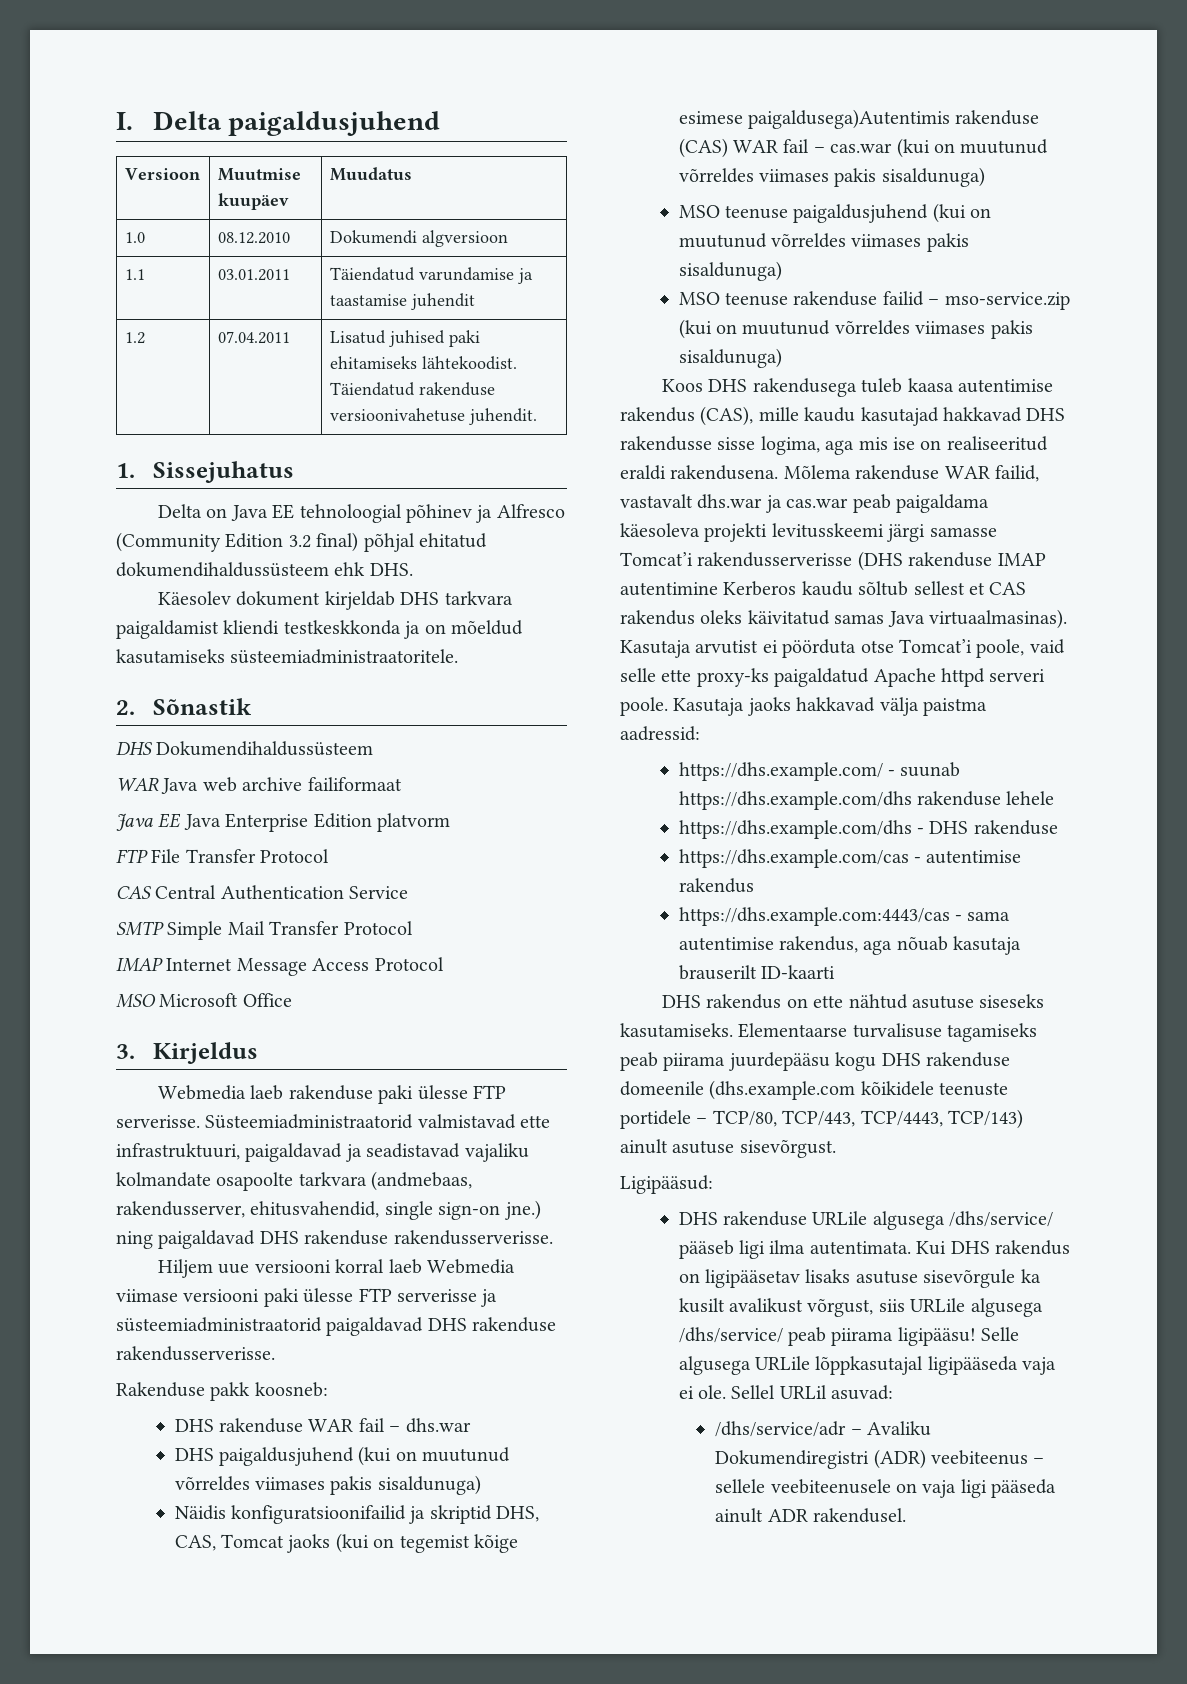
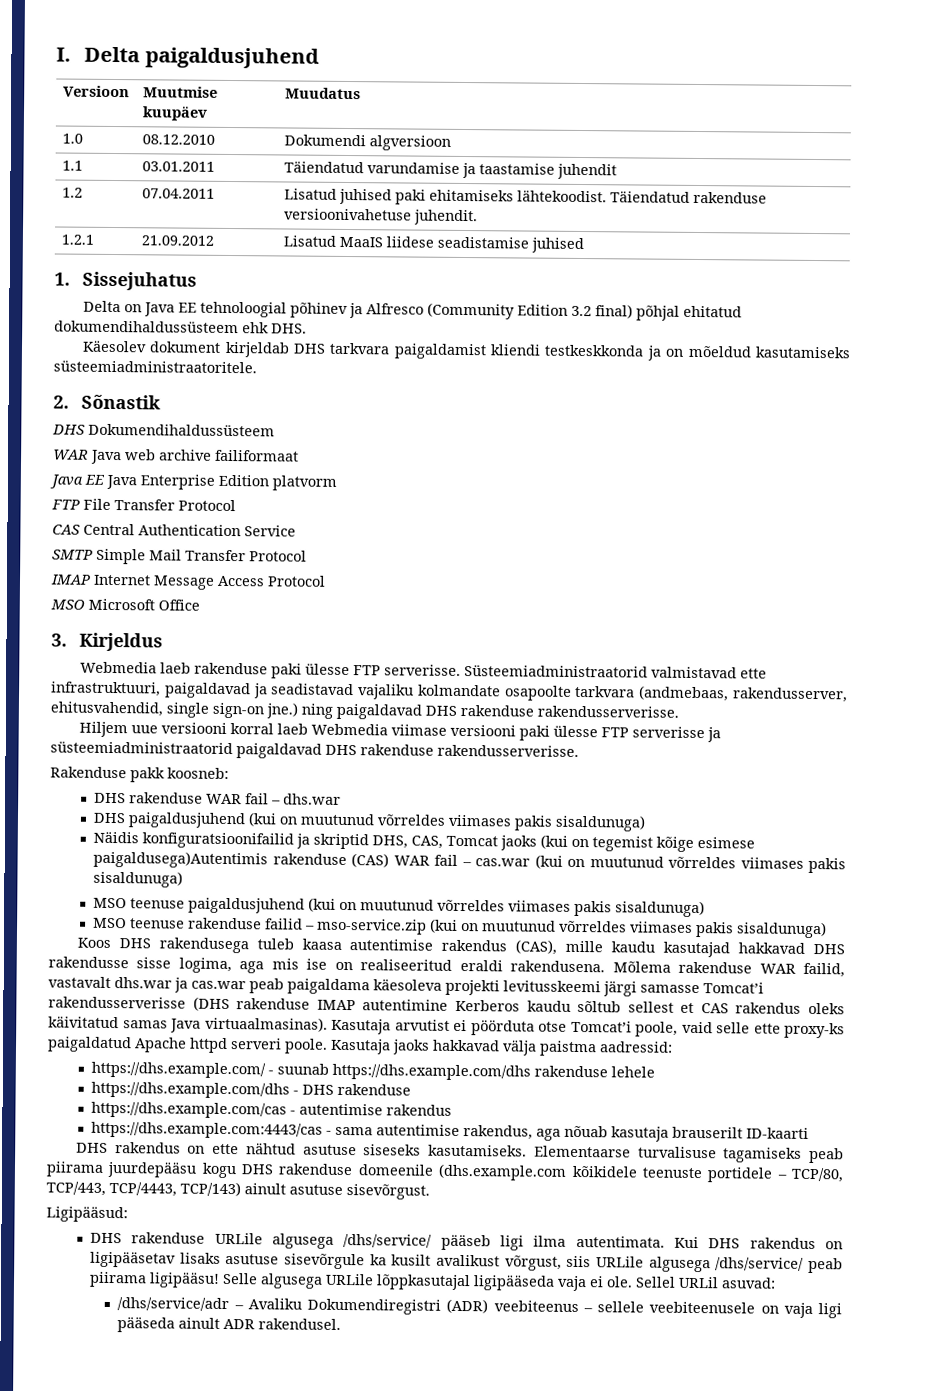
+ 1.2.1 | 21.09.2012 | Lisatud MaaIS liidese seadistamise juhised

